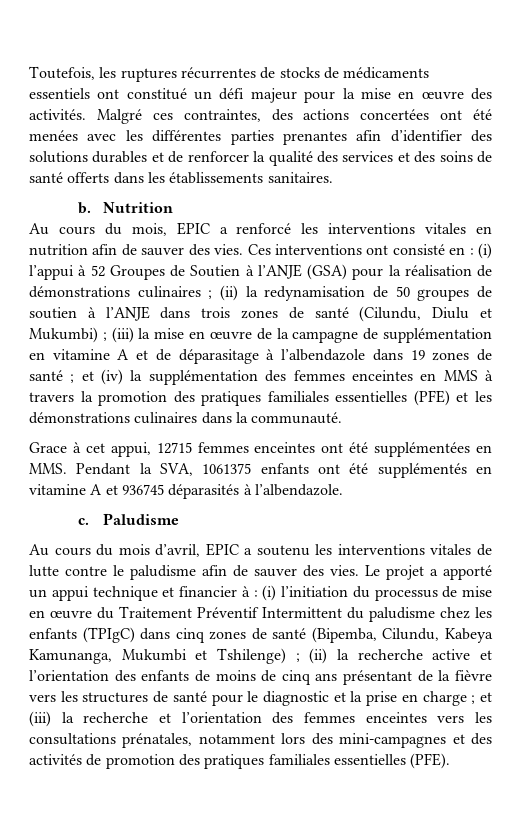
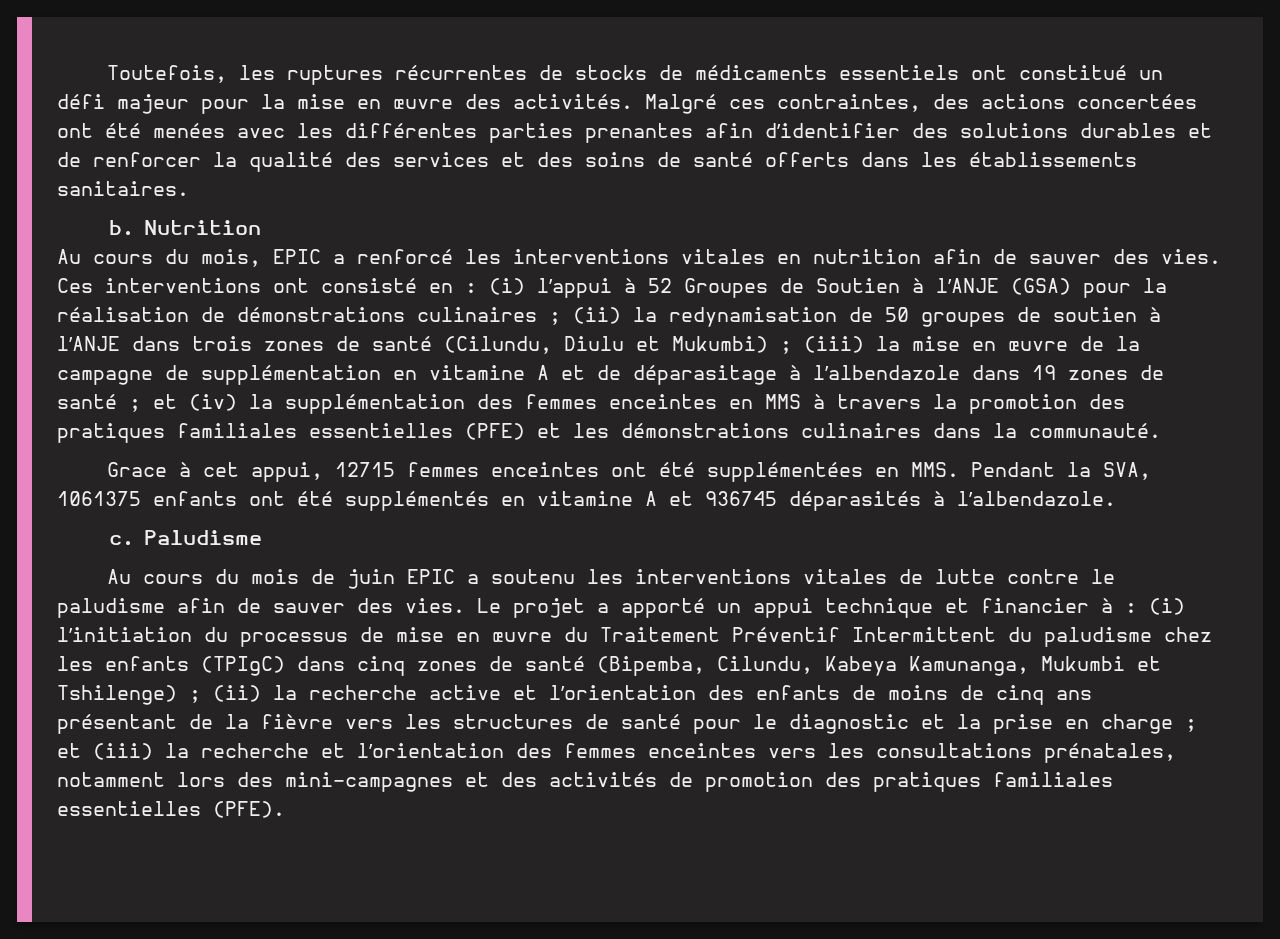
- Au cours du mois d’avril, EPIC a soutenu les interventions vitales de lutte contre le paludisme afin de sauver des vies.
+ Au cours du mois de juin EPIC a soutenu les interventions vitales de lutte contre le paludisme afin de sauver des vies.

